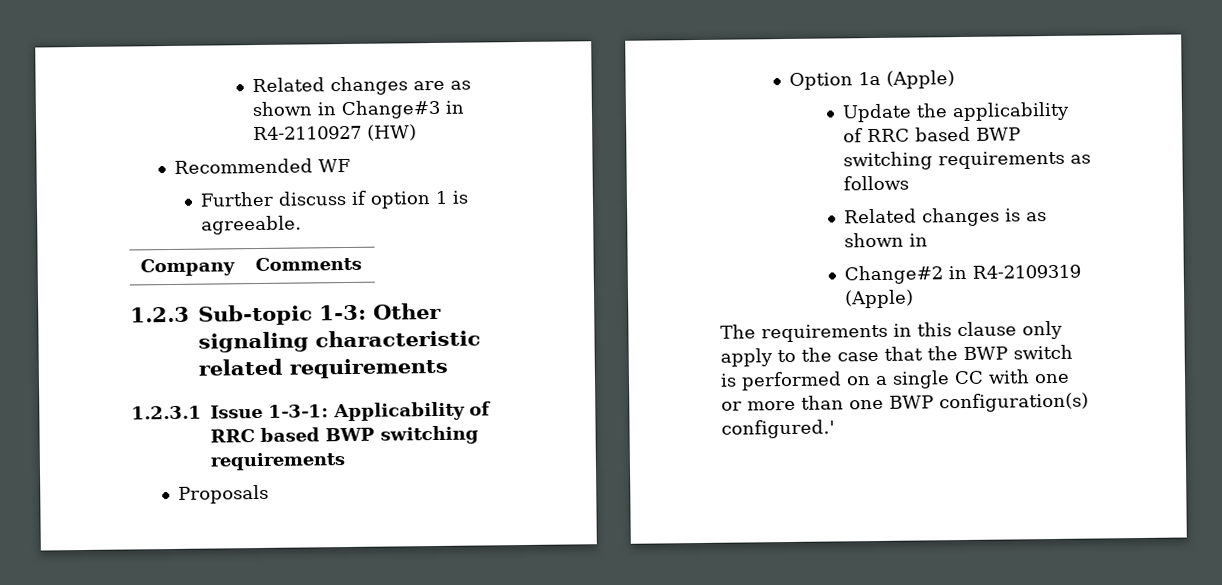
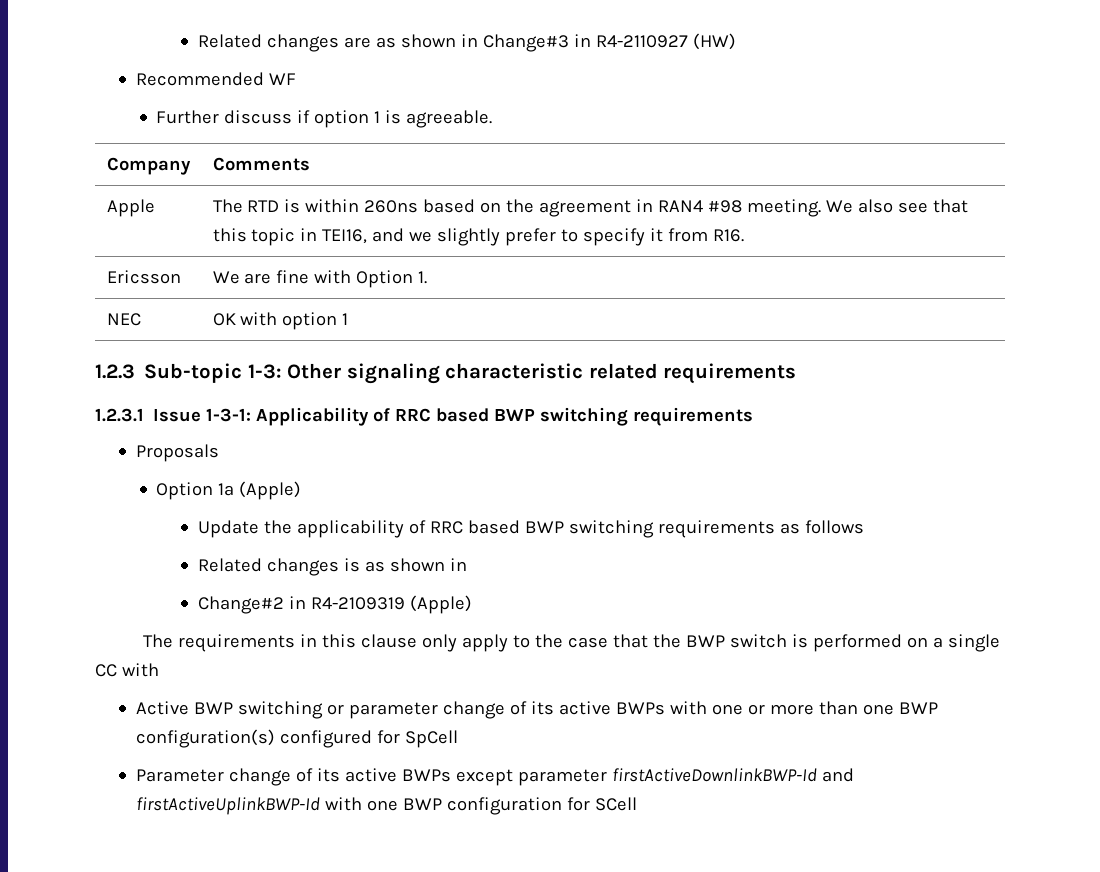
+ Apple | The RTD is within 260ns based on the agreement in RAN4 #98 meeting. We also see that this topic in TEI16, and we slightly prefer to specify it from R16.
+ Ericsson | We are fine with Option 1.
+ NEC | OK with option 1
- The requirements in this clause only apply to the case that the BWP switch is performed on a single CC with one or more than one BWP configuration(s) configured.'
+ The requirements in this clause only apply to the case that the BWP switch is performed on a single CC with
+ Active BWP switching or parameter change of its active BWPs with one or more than one BWP configuration(s) configured for SpCell
+ Parameter change of its active BWPs except parameter firstActiveDownlinkBWP-Id and firstActiveUplinkBWP-Id with one BWP configuration for SCell

